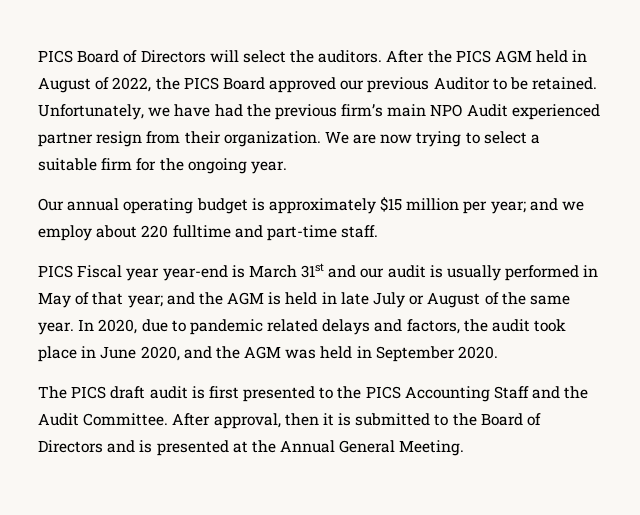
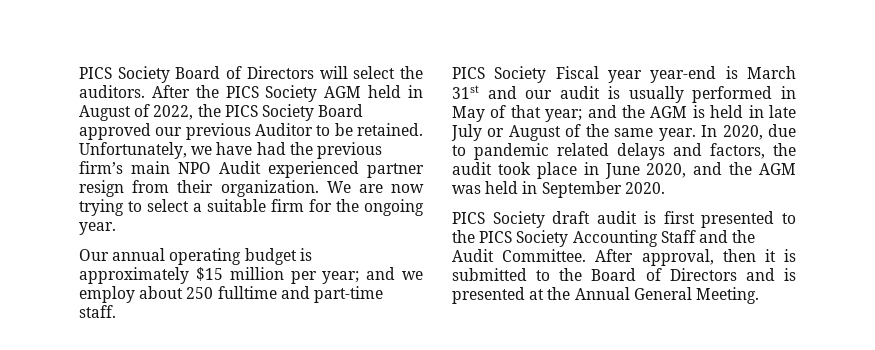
- PICS Board of Directors will select the auditors.
+ PICS Society Board of Directors will select the auditors.
- After the PICS AGM held in August of 2022, the PICS Board approved our previous Auditor to be retained.
+ After the PICS Society AGM held in August of 2022, the PICS Society Board approved our previous Auditor to be retained.
- Our annual operating budget is approximately $15 million per year; and we employ about 220 fulltime and part-time staff.
+ Our annual operating budget is approximately $15 million per year; and we employ about 250 fulltime and part-time staff.
- PICS Fiscal year year-end is March 31st and our audit is usually performed in May of that year; and the AGM is held in late July or August of the same year.
+ PICS Society Fiscal year year-end is March 31st and our audit is usually performed in May of that year; and the AGM is held in late July or August of the same year.
- The PICS draft audit is first presented to the PICS Accounting Staff and the Audit Committee.
+ PICS Society draft audit is first presented to the PICS Society Accounting Staff and the Audit Committee.

